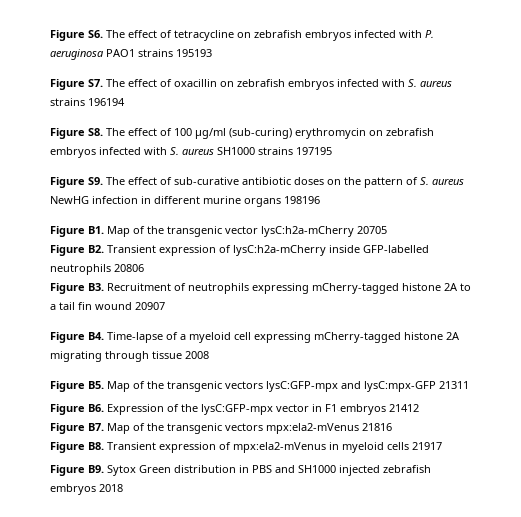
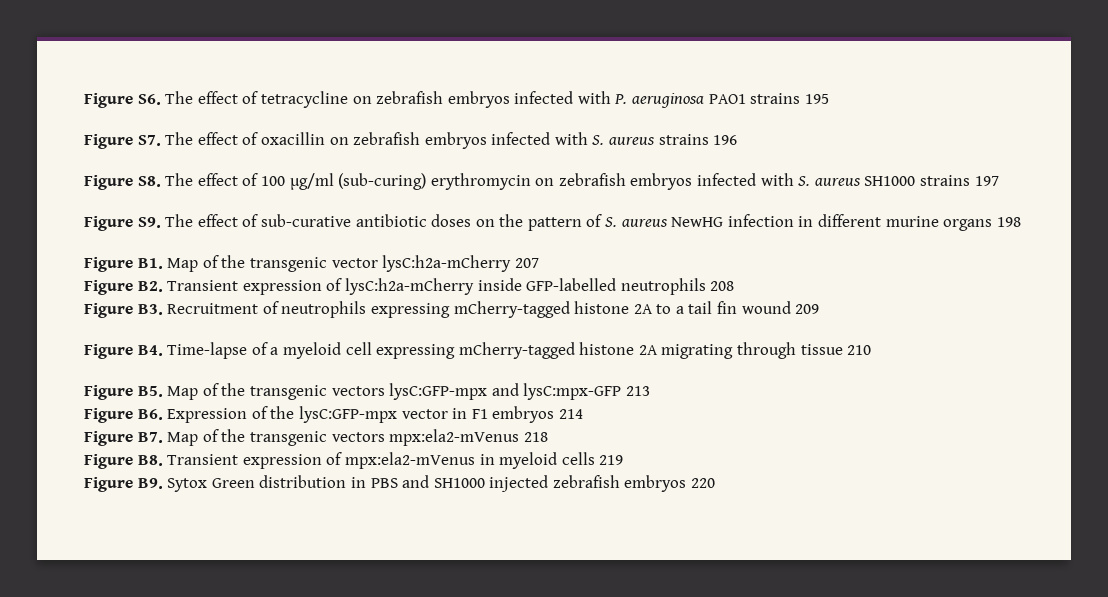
- Figure S6. The effect of tetracycline on zebrafish embryos infected with P. aeruginosa PAO1 strains 195193
+ Figure S6. The effect of tetracycline on zebrafish embryos infected with P. aeruginosa PAO1 strains 195
- Figure S7. The effect of oxacillin on zebrafish embryos infected with S. aureus strains 196194
+ Figure S7. The effect of oxacillin on zebrafish embryos infected with S. aureus strains 196
- Figure S8. The effect of 100 µg/ml (sub-curing) erythromycin on zebrafish embryos infected with S. aureus SH1000 strains 197195
+ Figure S8. The effect of 100 µg/ml (sub-curing) erythromycin on zebrafish embryos infected with S. aureus SH1000 strains 197
- Figure S9. The effect of sub-curative antibiotic doses on the pattern of S. aureus NewHG infection in different murine organs 198196
+ Figure S9. The effect of sub-curative antibiotic doses on the pattern of S. aureus NewHG infection in different murine organs 198
- Figure B1. Map of the transgenic vector lysC:h2a-mCherry 20705
+ Figure B1. Map of the transgenic vector lysC:h2a-mCherry 207
- Figure B2. Transient expression of lysC:h2a-mCherry inside GFP-labelled neutrophils 20806
+ Figure B2. Transient expression of lysC:h2a-mCherry inside GFP-labelled neutrophils 208
- Figure B3. Recruitment of neutrophils expressing mCherry-tagged histone 2A to a tail fin wound 20907
+ Figure B3. Recruitment of neutrophils expressing mCherry-tagged histone 2A to a tail fin wound 209
- Figure B4. Time-lapse of a myeloid cell expressing mCherry-tagged histone 2A migrating through tissue 2008
+ Figure B4. Time-lapse of a myeloid cell expressing mCherry-tagged histone 2A migrating through tissue 210
- Figure B5. Map of the transgenic vectors lysC:GFP-mpx and lysC:mpx-GFP 21311
+ Figure B5. Map of the transgenic vectors lysC:GFP-mpx and lysC:mpx-GFP 213
- Figure B6. Expression of the lysC:GFP-mpx vector in F1 embryos 21412
+ Figure B6. Expression of the lysC:GFP-mpx vector in F1 embryos 214
- Figure B7. Map of the transgenic vectors mpx:ela2-mVenus 21816
+ Figure B7. Map of the transgenic vectors mpx:ela2-mVenus 218
- Figure B8. Transient expression of mpx:ela2-mVenus in myeloid cells 21917
+ Figure B8. Transient expression of mpx:ela2-mVenus in myeloid cells 219
- Figure B9. Sytox Green distribution in PBS and SH1000 injected zebrafish embryos 2018
+ Figure B9. Sytox Green distribution in PBS and SH1000 injected zebrafish embryos 220

